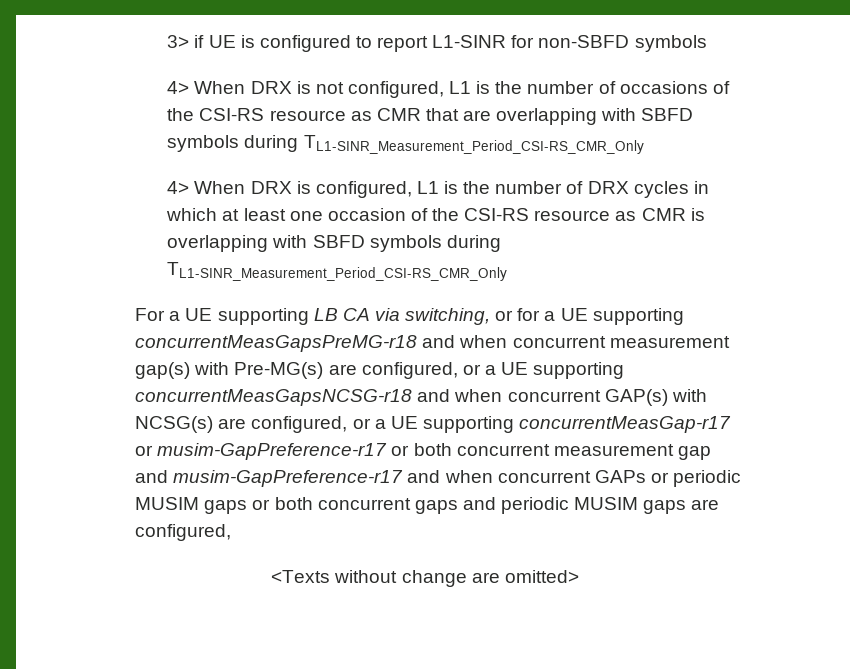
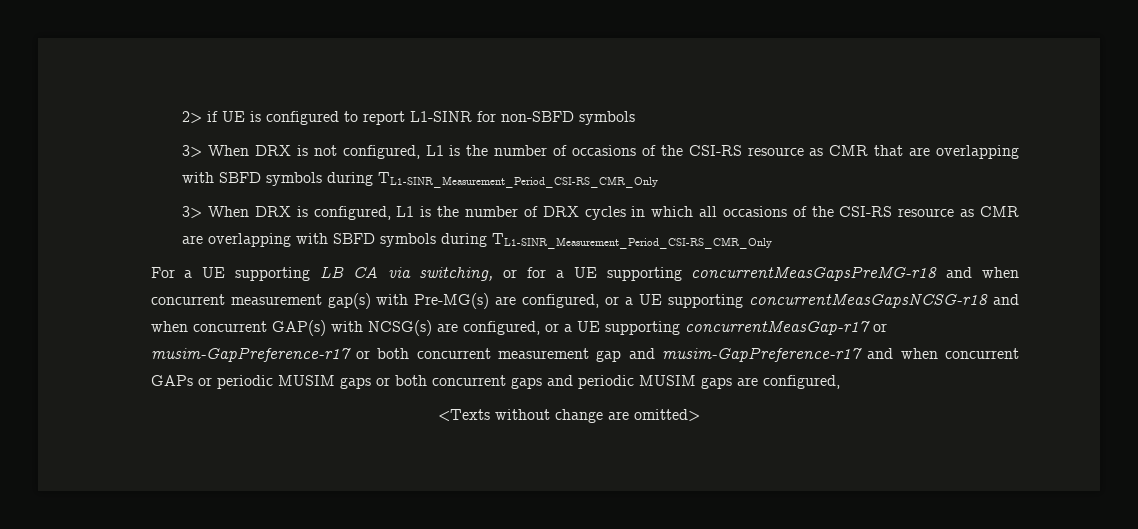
- 3> if UE is configured to report L1-SINR for non-SBFD symbols
+ 2> if UE is configured to report L1-SINR for non-SBFD symbols
- 4> When DRX is not configured, L1 is the number of occasions of the CSI-RS resource as CMR that are overlapping with SBFD symbols during TL1-SINR_Measurement_Period_CSI-RS_CMR_Only
+ 3> When DRX is not configured, L1 is the number of occasions of the CSI-RS resource as CMR that are overlapping with SBFD symbols during TL1-SINR_Measurement_Period_CSI-RS_CMR_Only
- 4> When DRX is configured, L1 is the number of DRX cycles in which at least one occasion of the CSI-RS resource as CMR is overlapping with SBFD symbols during TL1-SINR_Measurement_Period_CSI-RS_CMR_Only
+ 3> When DRX is configured, L1 is the number of DRX cycles in which all occasions of the CSI-RS resource as CMR are overlapping with SBFD symbols during TL1-SINR_Measurement_Period_CSI-RS_CMR_Only

